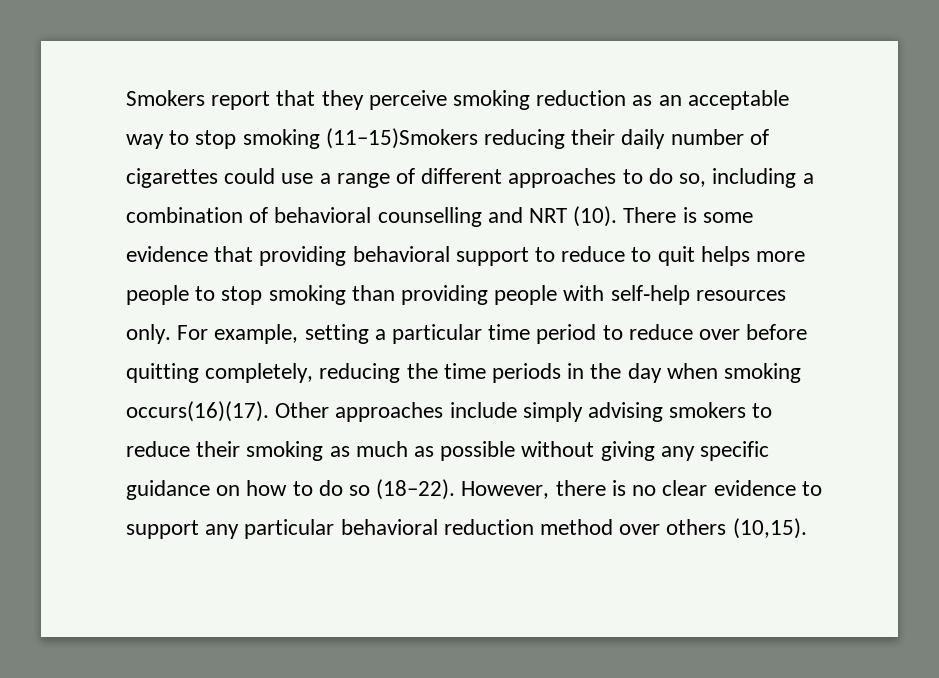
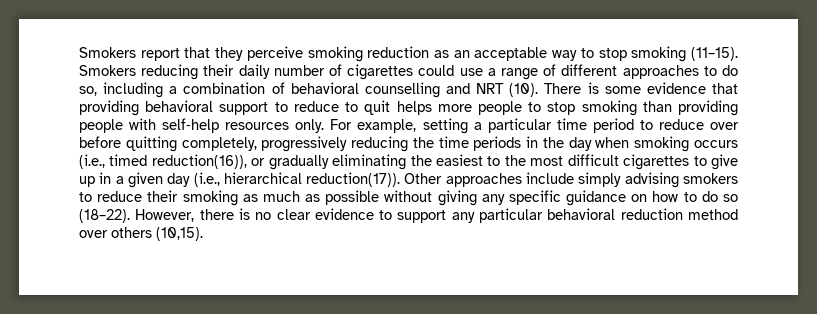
- Smokers report that they perceive smoking reduction as an acceptable way to stop smoking (11–15)Smokers reducing their daily number of cigarettes could use a range of different approaches to do so, including a combination of behavioral counselling and NRT (10).
+ Smokers report that they perceive smoking reduction as an acceptable way to stop smoking (11–15). Smokers reducing their daily number of cigarettes could use a range of different approaches to do so, including a combination of behavioral counselling and NRT (10).
- For example, setting a particular time period to reduce over before quitting completely, reducing the time periods in the day when smoking occurs(16)(17).
+ For example, setting a particular time period to reduce over before quitting completely, progressively reducing the time periods in the day when smoking occurs (i.e., timed reduction(16)), or gradually eliminating the easiest to the most difficult cigarettes to give up in a given day (i.e., hierarchical reduction(17)).

